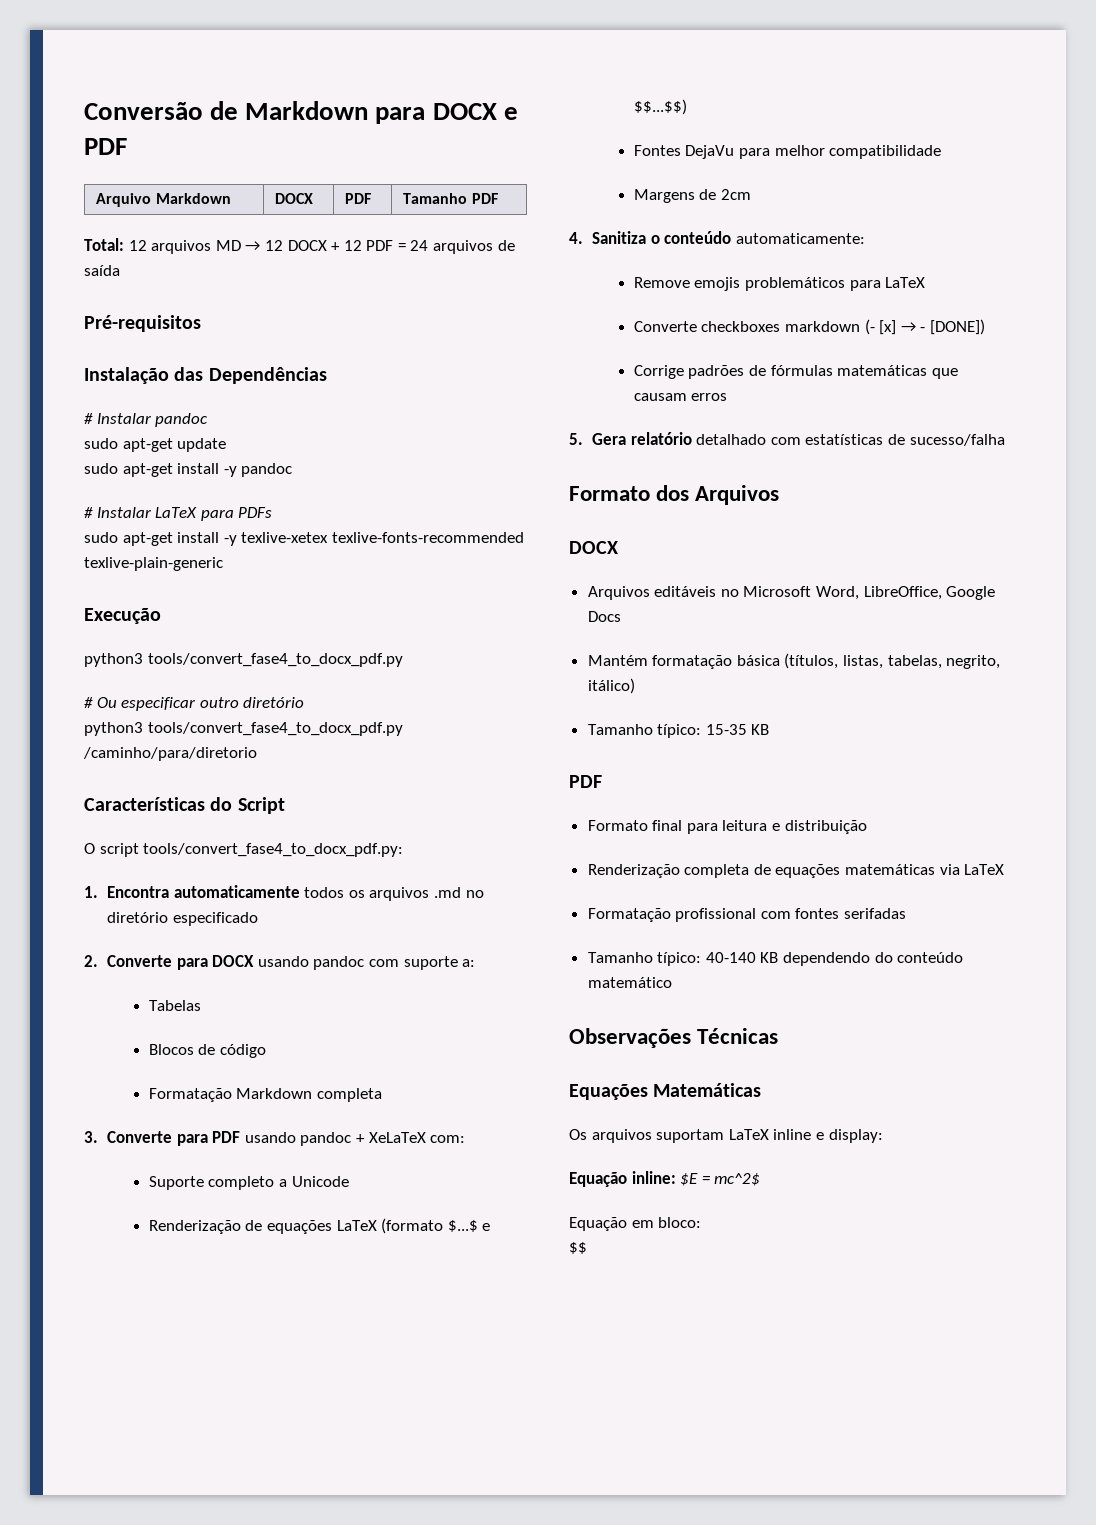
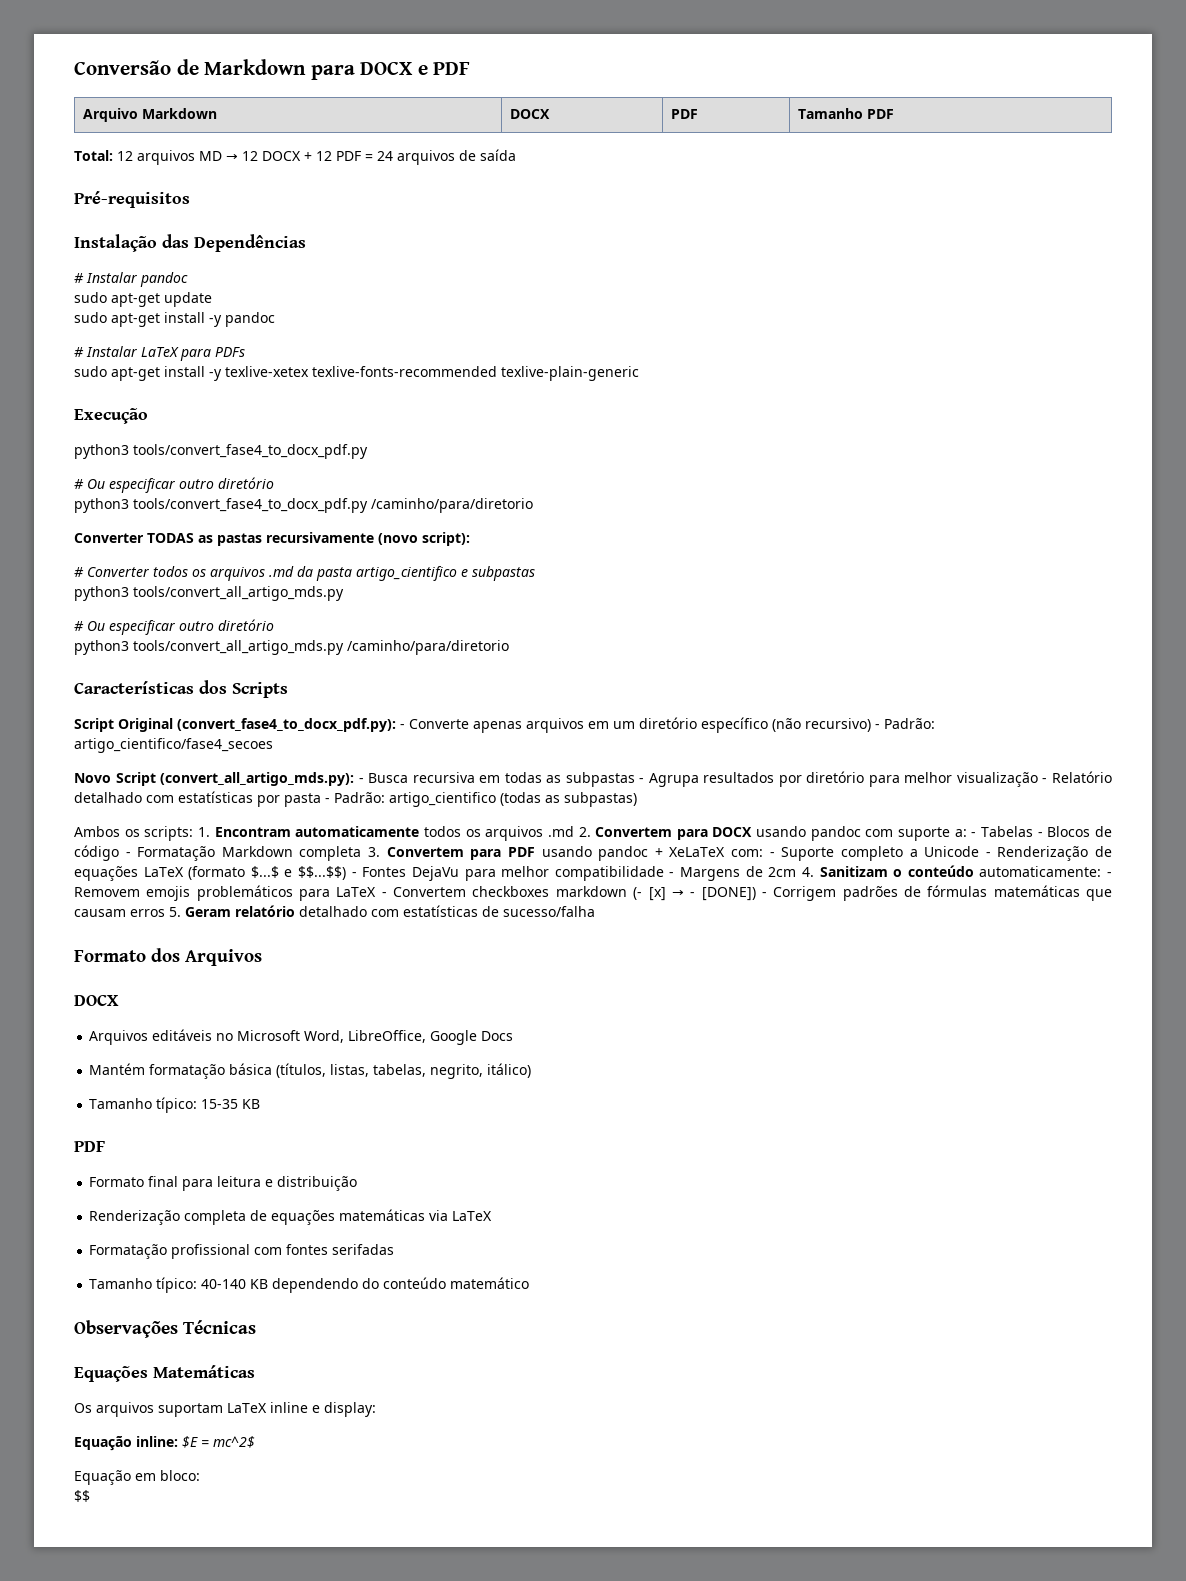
+ Converter TODAS as pastas recursivamente (novo script):
+ # Converter todos os arquivos .md da pasta artigo_cientifico e subpastas
+ python3 tools/convert_all_artigo_mds.py
+ # Ou especificar outro diretório
+ python3 tools/convert_all_artigo_mds.py /caminho/para/diretorio
- Características do Script
- O script tools/convert_fase4_to_docx_pdf.py:
- 1. Encontra automaticamente todos os arquivos .md no diretório especificado
- 2. Converte para DOCX usando pandoc com suporte a:
- Tabelas
- Blocos de código
- Formatação Markdown completa
- 3. Converte para PDF usando pandoc + XeLaTeX com:
- Suporte completo a Unicode
- Renderização de equações LaTeX (formato $...$ e $$...$$)
- Fontes DejaVu para melhor compatibilidade
- Margens de 2cm
- 4. Sanitiza o conteúdo automaticamente:
- Remove emojis problemáticos para LaTeX
- Converte checkboxes markdown (- [x] → - [DONE])
- Corrige padrões de fórmulas matemáticas que causam erros
- 5. Gera relatório detalhado com estatísticas de sucesso/falha
+ Características dos Scripts
+ Script Original (convert_fase4_to_docx_pdf.py): - Converte apenas arquivos em um diretório específico (não recursivo) - Padrão: artigo_cientifico/fase4_secoes
+ Novo Script (convert_all_artigo_mds.py): - Busca recursiva em todas as subpastas - Agrupa resultados por diretório para melhor visualização - Relatório detalhado com estatísticas por pasta - Padrão: artigo_cientifico (todas as subpastas)
+ Ambos os scripts: 1. Encontram automaticamente todos os arquivos .md 2. Convertem para DOCX usando pandoc com suporte a: - Tabelas - Blocos de código - Formatação Markdown completa 3. Convertem para PDF usando pandoc + XeLaTeX com: - Suporte completo a Unicode - Renderização de equações LaTeX (formato $...$ e $$...$$) - Fontes DejaVu para melhor compatibilidade - Margens de 2cm 4. Sanitizam o conteúdo automaticamente: - Removem emojis problemáticos para LaTeX - Convertem checkboxes markdown (- [x] → - [DONE]) - Corrigem padrões de fórmulas matemáticas que causam erros 5. Geram relatório detalhado com estatísticas de sucesso/falha

